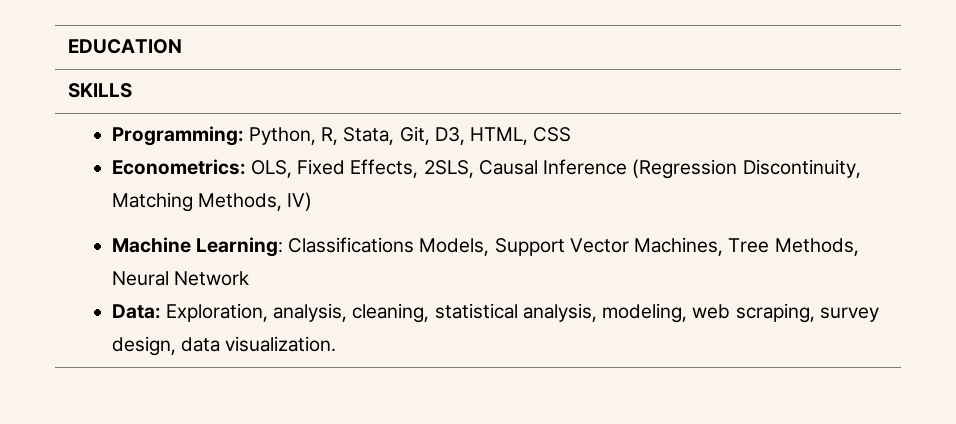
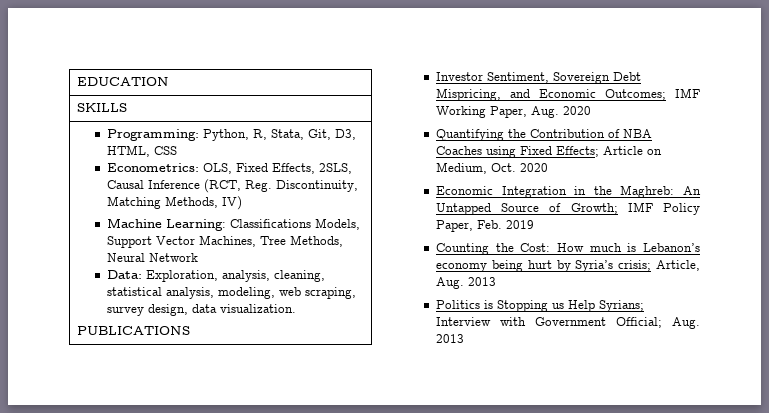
- Econometrics: OLS, Fixed Effects, 2SLS, Causal Inference (Regression Discontinuity, Matching Methods, IV)
+ Econometrics: OLS, Fixed Effects, 2SLS, Causal Inference (RCT, Reg. Discontinuity, Matching Methods, IV)
+ PUBLICATIONS
+ Investor Sentiment, Sovereign Debt Mispricing, and Economic Outcomes; IMF Working Paper, Aug. 2020
+ Quantifying the Contribution of NBA Coaches using Fixed Effects; Article on Medium, Oct. 2020
+ Economic Integration in the Maghreb: An Untapped Source of Growth; IMF Policy Paper, Feb. 2019
+ Counting the Cost: How much is Lebanon’s economy being hurt by Syria’s crisis; Article, Aug. 2013
+ Politics is Stopping us Help Syrians; Interview with Government Official; Aug. 2013

